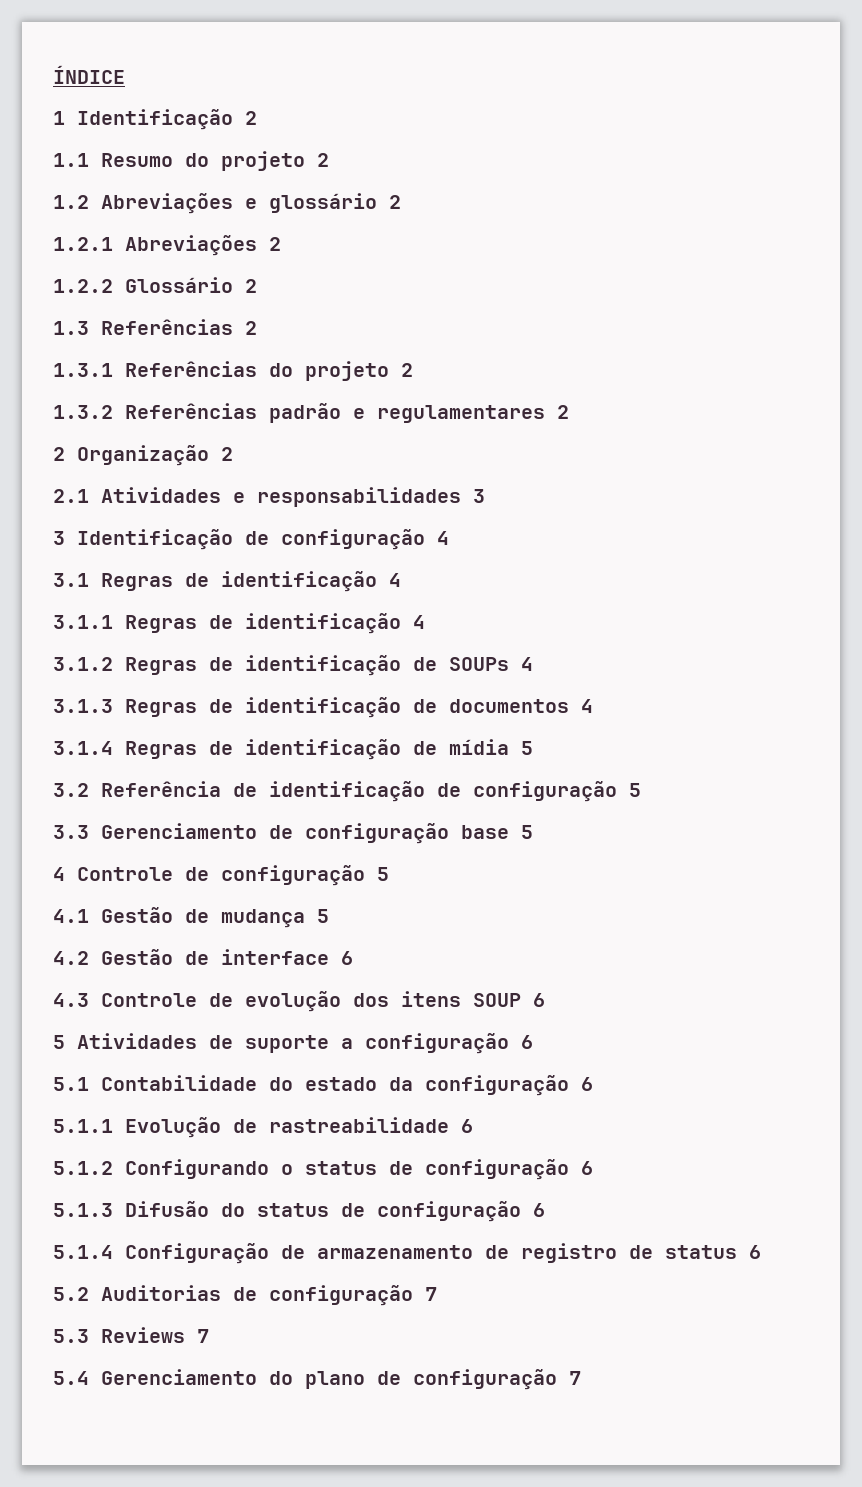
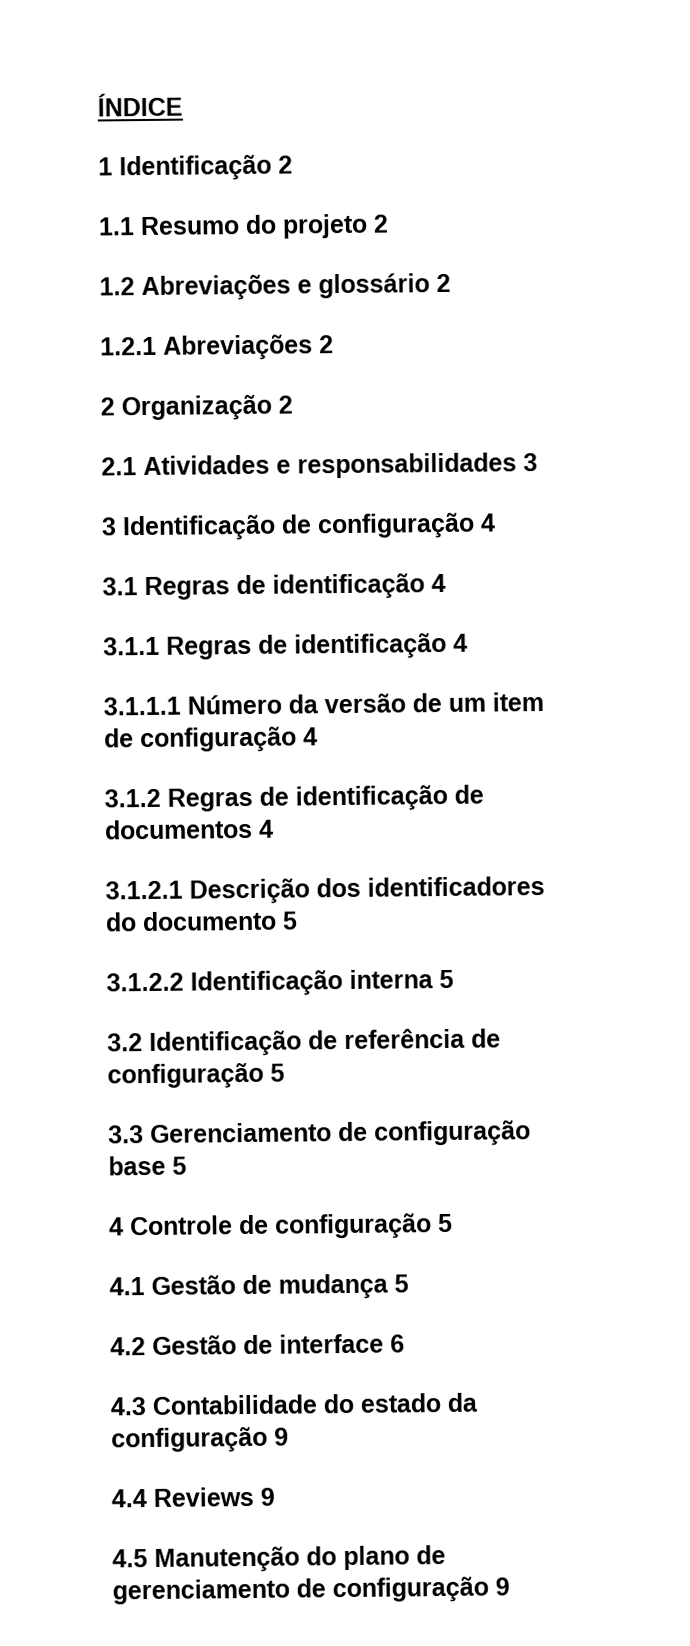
- 1.2.2 Glossário 2
- 1.3 Referências 2
- 1.3.1 Referências do projeto 2
- 1.3.2 Referências padrão e regulamentares 2
- 3.1.2 Regras de identificação de SOUPs 4
- 3.1.3 Regras de identificação de documentos 4
+ 3.1.1.1 Número da versão de um item de configuração 4
+ 3.1.2 Regras de identificação de documentos 4
- 3.1.4 Regras de identificação de mídia 5
+ 3.1.2.1 Descrição dos identificadores do documento 5
+ 3.1.2.2 Identificação interna 5
- 3.2 Referência de identificação de configuração 5
+ 3.2 Identificação de referência de configuração 5
- 4.3 Controle de evolução dos itens SOUP 6
- 5 Atividades de suporte a configuração 6
- 5.1 Contabilidade do estado da configuração 6
- 5.1.1 Evolução de rastreabilidade 6
- 5.1.2 Configurando o status de configuração 6
- 5.1.3 Difusão do status de configuração 6
- 5.1.4 Configuração de armazenamento de registro de status 6
- 5.2 Auditorias de configuração 7
- 5.3 Reviews 7
- 5.4 Gerenciamento do plano de configuração 7
+ 4.3 Contabilidade do estado da configuração 9
+ 4.4 Reviews 9
+ 4.5 Manutenção do plano de gerenciamento de configuração 9

